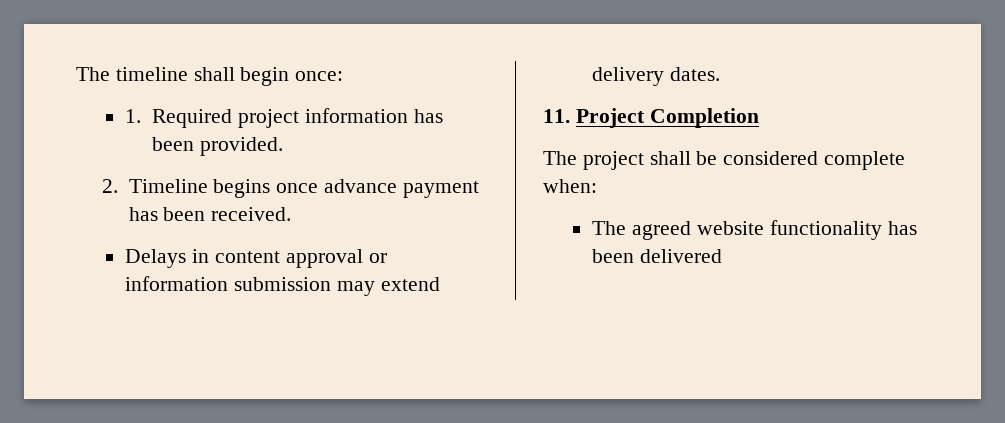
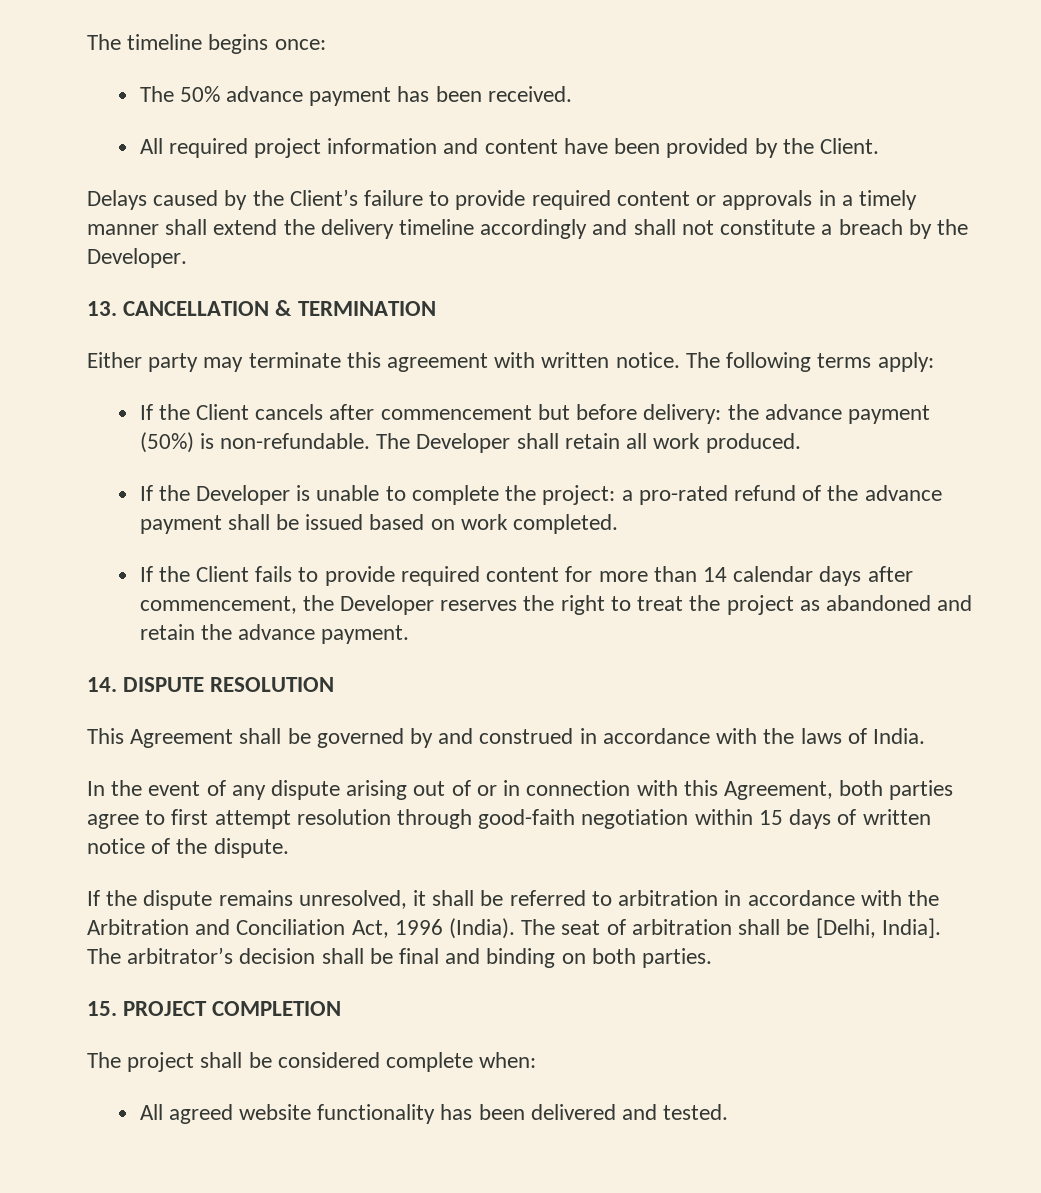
- The timeline shall begin once:
+ The timeline begins once:
- 1. Required project information has been provided.
- 2. Timeline begins once advance payment has been received.
+ The 50% advance payment has been received.
- Delays in content approval or information submission may extend delivery dates.
- 11. Project Completion
+ All required project information and content have been provided by the Client.
+ Delays caused by the Client’s failure to provide required content or approvals in a timely manner shall extend the delivery timeline accordingly and shall not constitute a breach by the Developer.
+ 13. CANCELLATION & TERMINATION
+ Either party may terminate this agreement with written notice. The following terms apply:
+ If the Client cancels after commencement but before delivery: the advance payment (50%) is non-refundable. The Developer shall retain all work produced.
+ If the Developer is unable to complete the project: a pro-rated refund of the advance payment shall be issued based on work completed.
+ If the Client fails to provide required content for more than 14 calendar days after commencement, the Developer reserves the right to treat the project as abandoned and retain the advance payment.
+ 14. DISPUTE RESOLUTION
+ This Agreement shall be governed by and construed in accordance with the laws of India.
+ In the event of any dispute arising out of or in connection with this Agreement, both parties agree to first attempt resolution through good-faith negotiation within 15 days of written notice of the dispute.
+ If the dispute remains unresolved, it shall be referred to arbitration in accordance with the Arbitration and Conciliation Act, 1996 (India). The seat of arbitration shall be [Delhi, India]. The arbitrator’s decision shall be final and binding on both parties.
+ 15. PROJECT COMPLETION
- The agreed website functionality has been delivered
+ All agreed website functionality has been delivered and tested.

